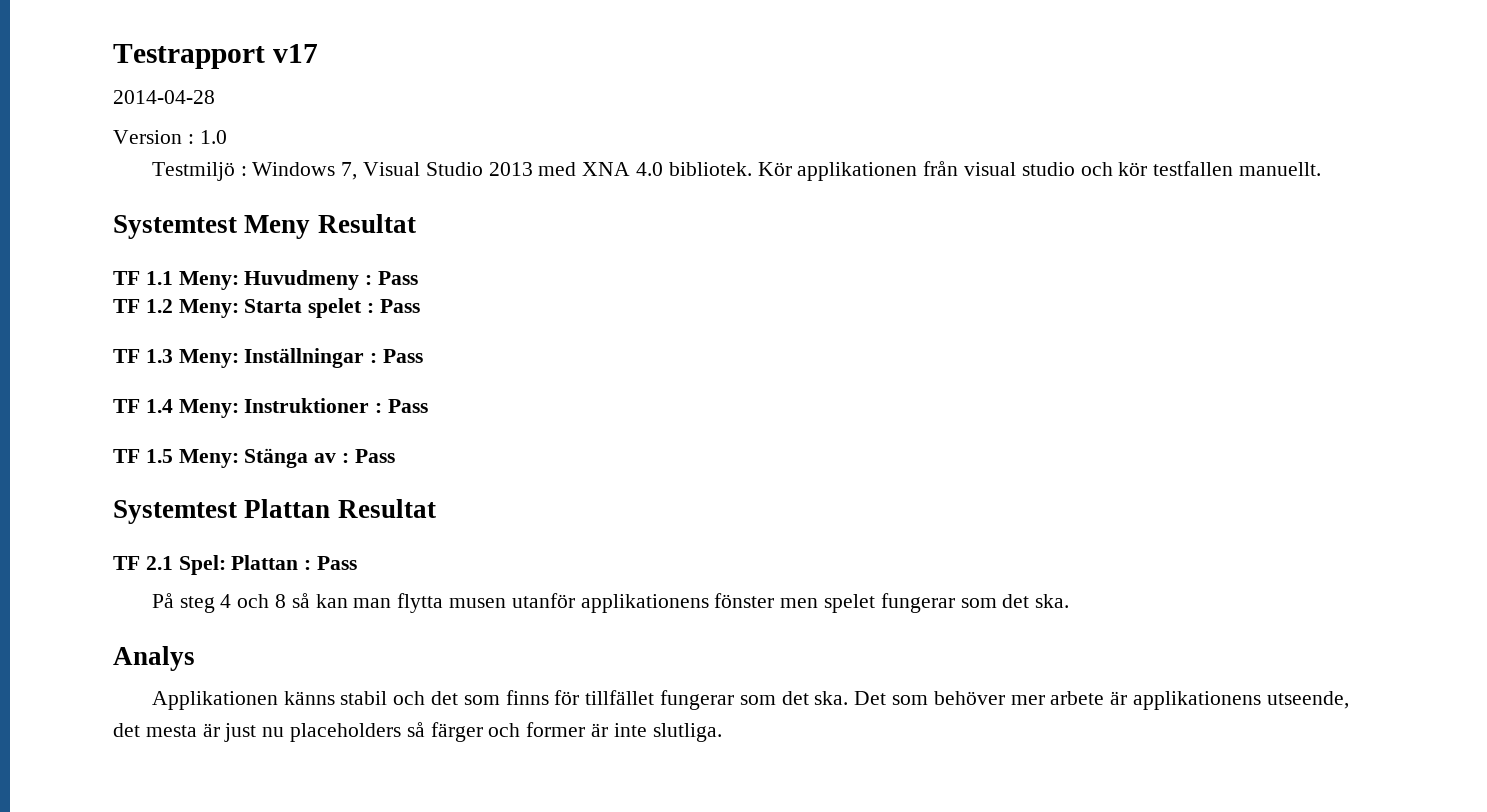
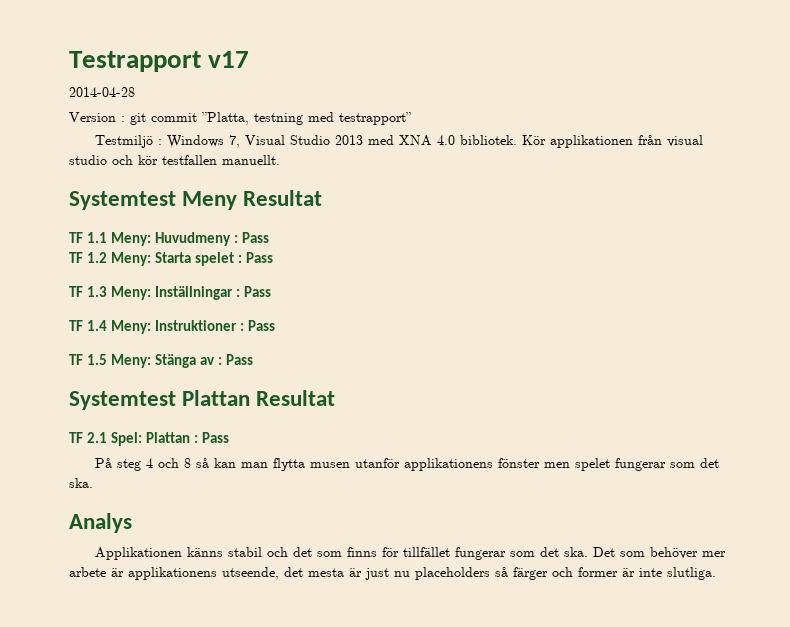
- Version : 1.0
+ Version : git commit ”Platta, testning med testrapport”

